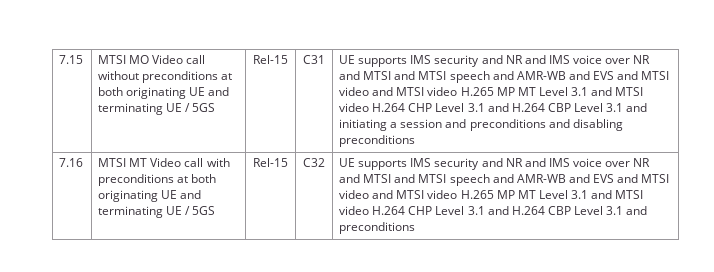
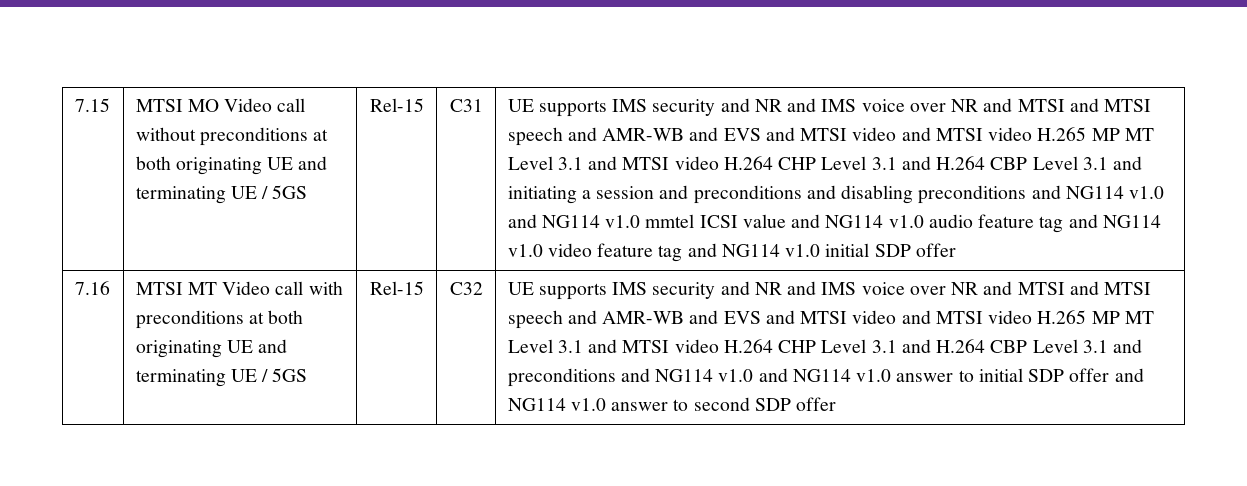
- UE supports IMS security and NR and IMS voice over NR and MTSI and MTSI speech and AMR-WB and EVS and MTSI video and MTSI video H.265 MP MT Level 3.1 and MTSI video H.264 CHP Level 3.1 and H.264 CBP Level 3.1 and initiating a session and preconditions and disabling preconditions
+ UE supports IMS security and NR and IMS voice over NR and MTSI and MTSI speech and AMR-WB and EVS and MTSI video and MTSI video H.265 MP MT Level 3.1 and MTSI video H.264 CHP Level 3.1 and H.264 CBP Level 3.1 and initiating a session and preconditions and disabling preconditions and NG114 v1.0 and NG114 v1.0 mmtel ICSI value and NG114 v1.0 audio feature tag and NG114 v1.0 video feature tag and NG114 v1.0 initial SDP offer
- UE supports IMS security and NR and IMS voice over NR and MTSI and MTSI speech and AMR-WB and EVS and MTSI video and MTSI video H.265 MP MT Level 3.1 and MTSI video H.264 CHP Level 3.1 and H.264 CBP Level 3.1 and preconditions
+ UE supports IMS security and NR and IMS voice over NR and MTSI and MTSI speech and AMR-WB and EVS and MTSI video and MTSI video H.265 MP MT Level 3.1 and MTSI video H.264 CHP Level 3.1 and H.264 CBP Level 3.1 and preconditions and NG114 v1.0 and NG114 v1.0 answer to initial SDP offer and NG114 v1.0 answer to second SDP offer

